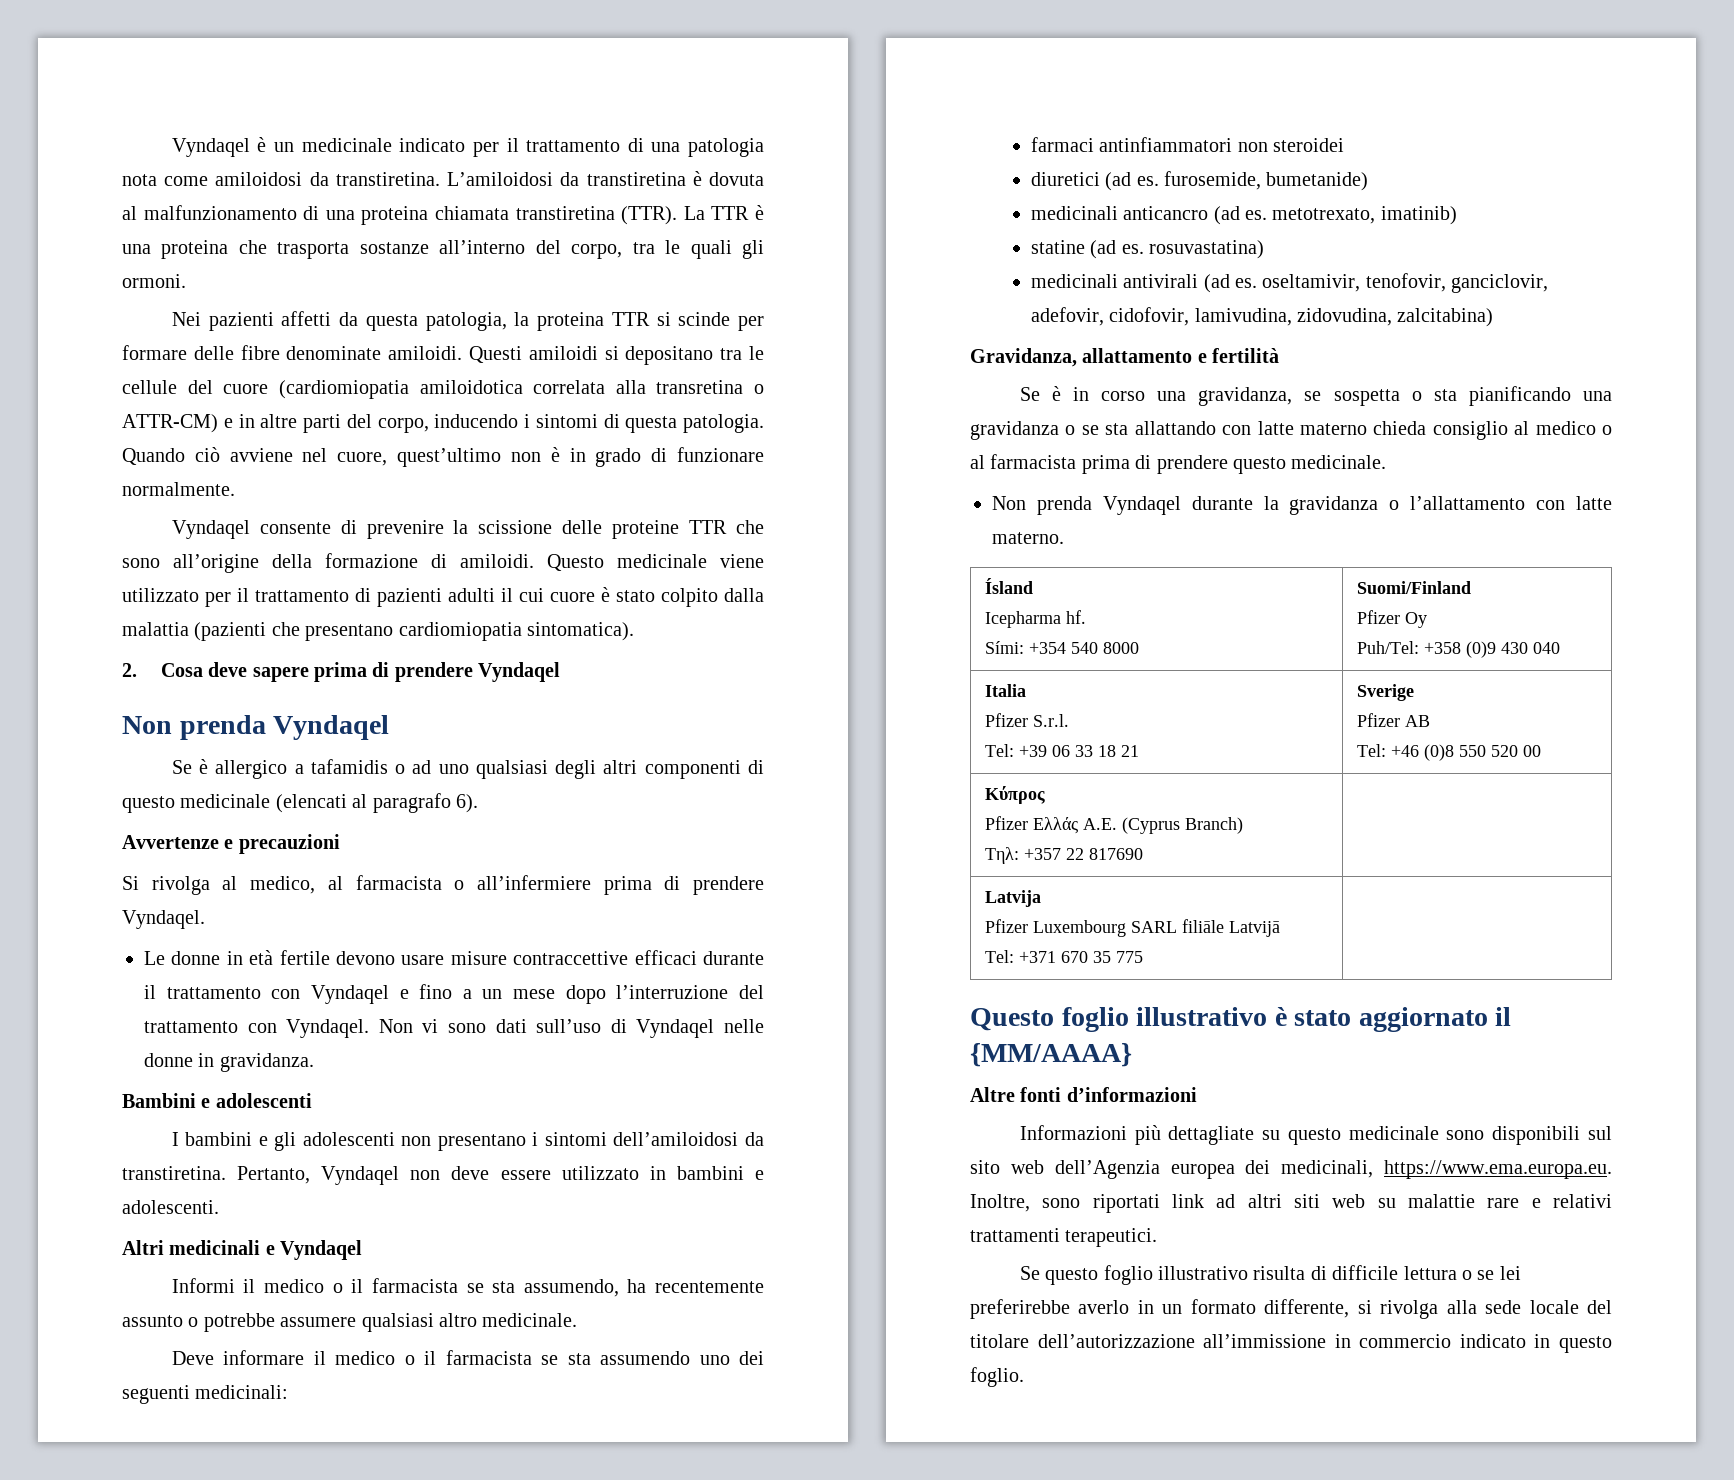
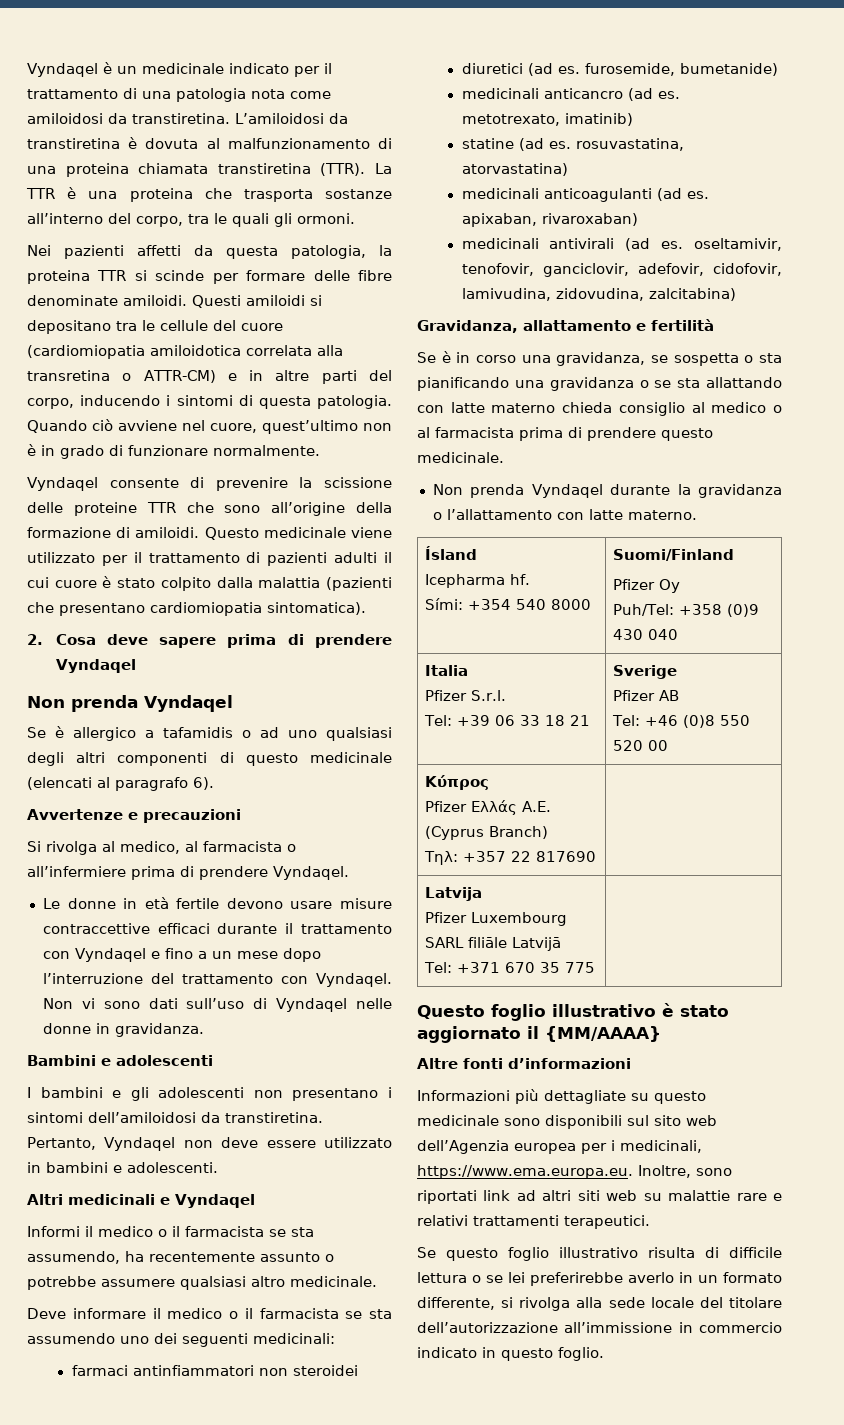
- statine (ad es. rosuvastatina)
+ statine (ad es. rosuvastatina, atorvastatina)
+ medicinali anticoagulanti (ad es. apixaban, rivaroxaban)
- Informazioni più dettagliate su questo medicinale sono disponibili sul sito web dell’Agenzia europea dei medicinali, https://www.ema.europa.eu. Inoltre, sono riportati link ad altri siti web su malattie rare e relativi trattamenti terapeutici.
+ Informazioni più dettagliate su questo medicinale sono disponibili sul sito web dell’Agenzia europea per i medicinali, https://www.ema.europa.eu. Inoltre, sono riportati link ad altri siti web su malattie rare e relativi trattamenti terapeutici.

